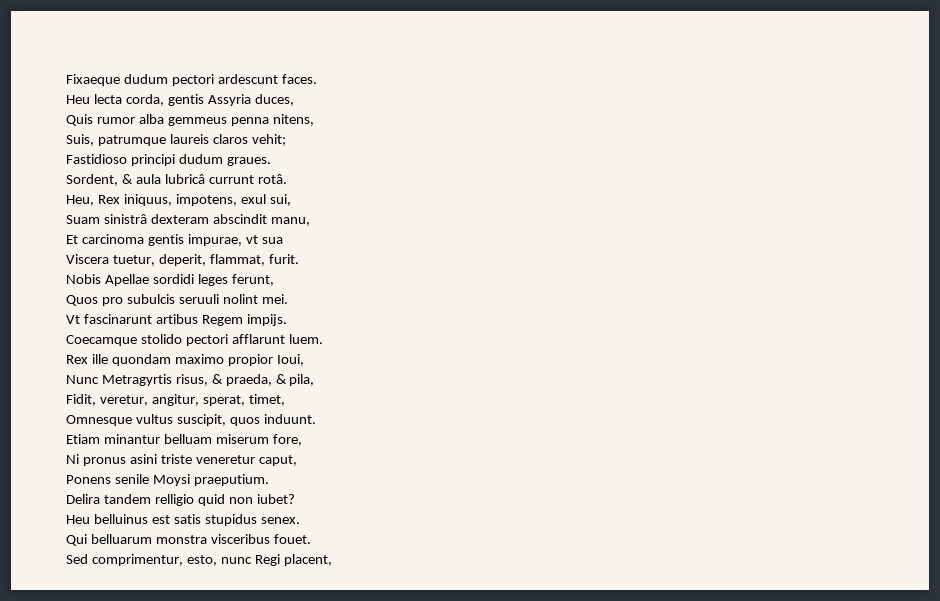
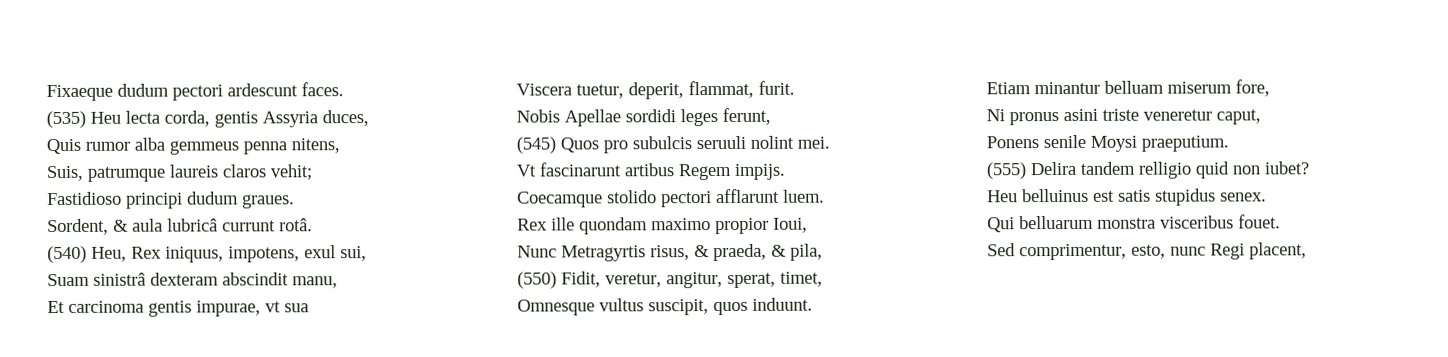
- Heu lecta corda, gentis Assyria duces,
+ (535) Heu lecta corda, gentis Assyria duces,
- Heu, Rex iniquus, impotens, exul sui,
+ (540) Heu, Rex iniquus, impotens, exul sui,
- Quos pro subulcis seruuli nolint mei.
+ (545) Quos pro subulcis seruuli nolint mei.
- Fidit, veretur, angitur, sperat, timet,
+ (550) Fidit, veretur, angitur, sperat, timet,
- Delira tandem relligio quid non iubet?
+ (555) Delira tandem relligio quid non iubet?

